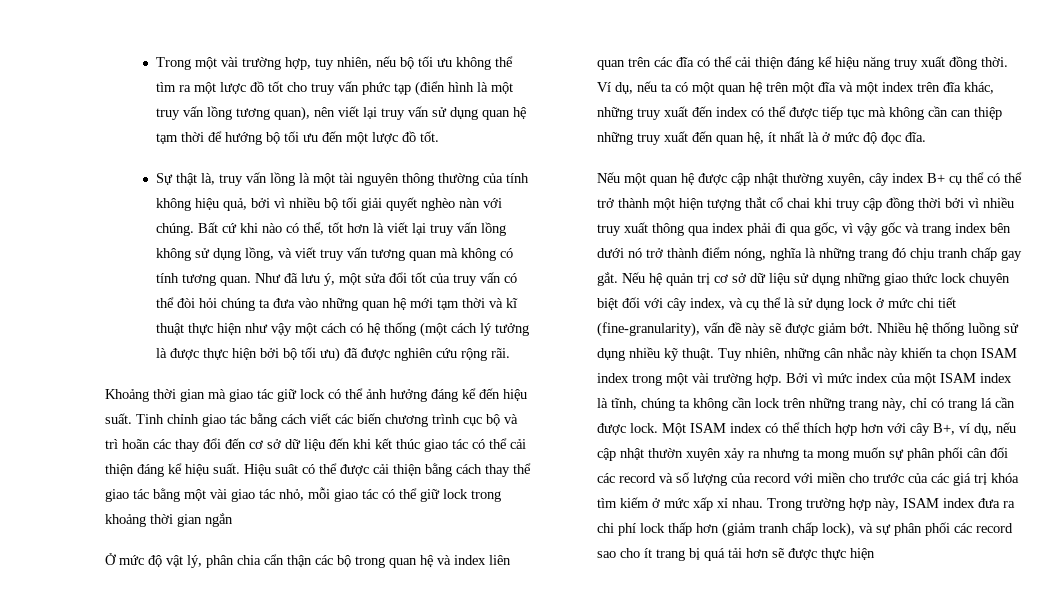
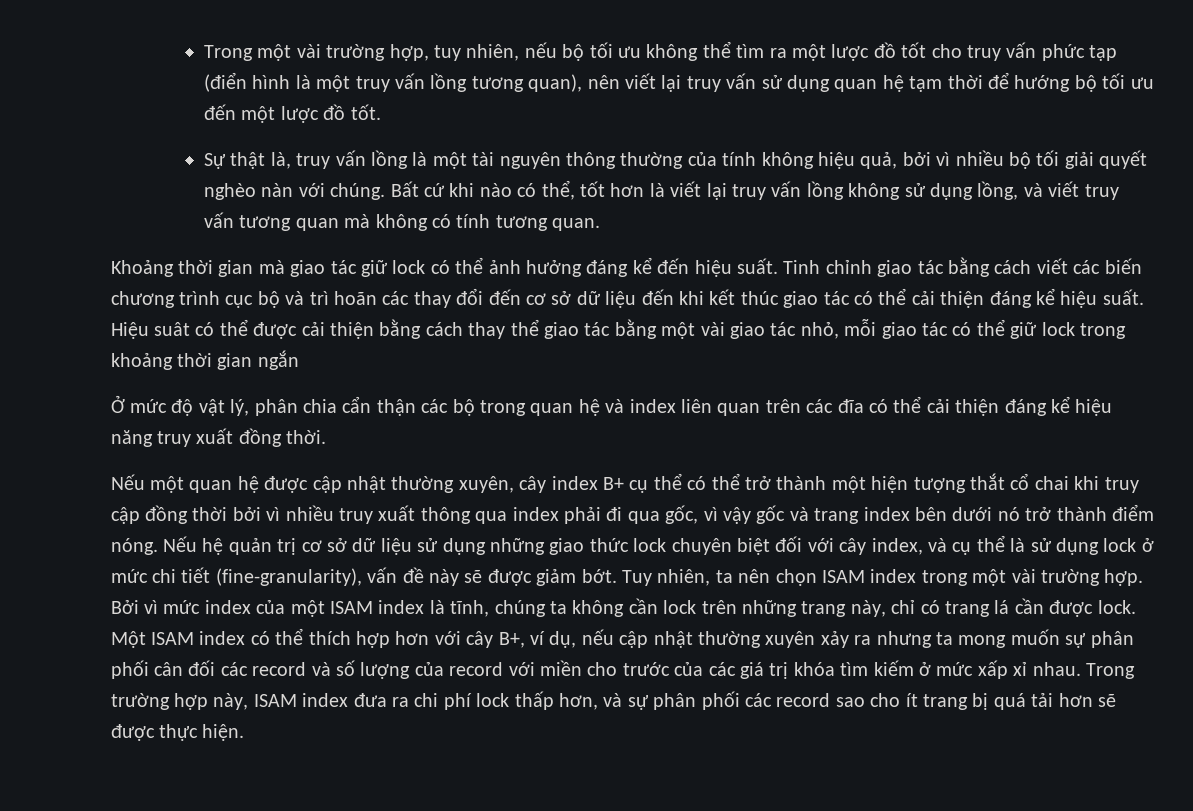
- Như đã lưu ý, một sửa đổi tốt của truy vấn có thể đòi hỏi chúng ta đưa vào những quan hệ mới tạm thời và kĩ thuật thực hiện như vậy một cách có hệ thống (một cách lý tưởng là được thực hiện bởi bộ tối ưu) đã được nghiên cứu rộng rãi.
- Ví dụ, nếu ta có một quan hệ trên một đĩa và một index trên đĩa khác, những truy xuất đến index có thể được tiếp tục mà không cần can thiệp những truy xuất đến quan hệ, ít nhất là ở mức độ đọc đĩa.
- Nếu một quan hệ được cập nhật thường xuyên, cây index B+ cụ thể có thể trở thành một hiện tượng thắt cổ chai khi truy cập đồng thời bởi vì nhiều truy xuất thông qua index phải đi qua gốc, vì vậy gốc và trang index bên dưới nó trở thành điểm nóng, nghĩa là những trang đó chịu tranh chấp gay gắt.
+ Nếu một quan hệ được cập nhật thường xuyên, cây index B+ cụ thể có thể trở thành một hiện tượng thắt cổ chai khi truy cập đồng thời bởi vì nhiều truy xuất thông qua index phải đi qua gốc, vì vậy gốc và trang index bên dưới nó trở thành điểm nóng.
- Nhiều hệ thống luồng sử dụng nhiều kỹ thuật. Tuy nhiên, những cân nhắc này khiến ta chọn ISAM index trong một vài trường hợp.
+ Tuy nhiên, ta nên chọn ISAM index trong một vài trường hợp.
- Một ISAM index có thể thích hợp hơn với cây B+, ví dụ, nếu cập nhật thườn xuyên xảy ra nhưng ta mong muốn sự phân phối cân đối các record và số lượng của record với miền cho trước của các giá trị khóa tìm kiếm ở mức xấp xỉ nhau.
+ Một ISAM index có thể thích hợp hơn với cây B+, ví dụ, nếu cập nhật thường xuyên xảy ra nhưng ta mong muốn sự phân phối cân đối các record và số lượng của record với miền cho trước của các giá trị khóa tìm kiếm ở mức xấp xỉ nhau.
- Trong trường hợp này, ISAM index đưa ra chi phí lock thấp hơn (giảm tranh chấp lock), và sự phân phối các record sao cho ít trang bị quá tải hơn sẽ được thực hiện
+ Trong trường hợp này, ISAM index đưa ra chi phí lock thấp hơn, và sự phân phối các record sao cho ít trang bị quá tải hơn sẽ được thực hiện.

